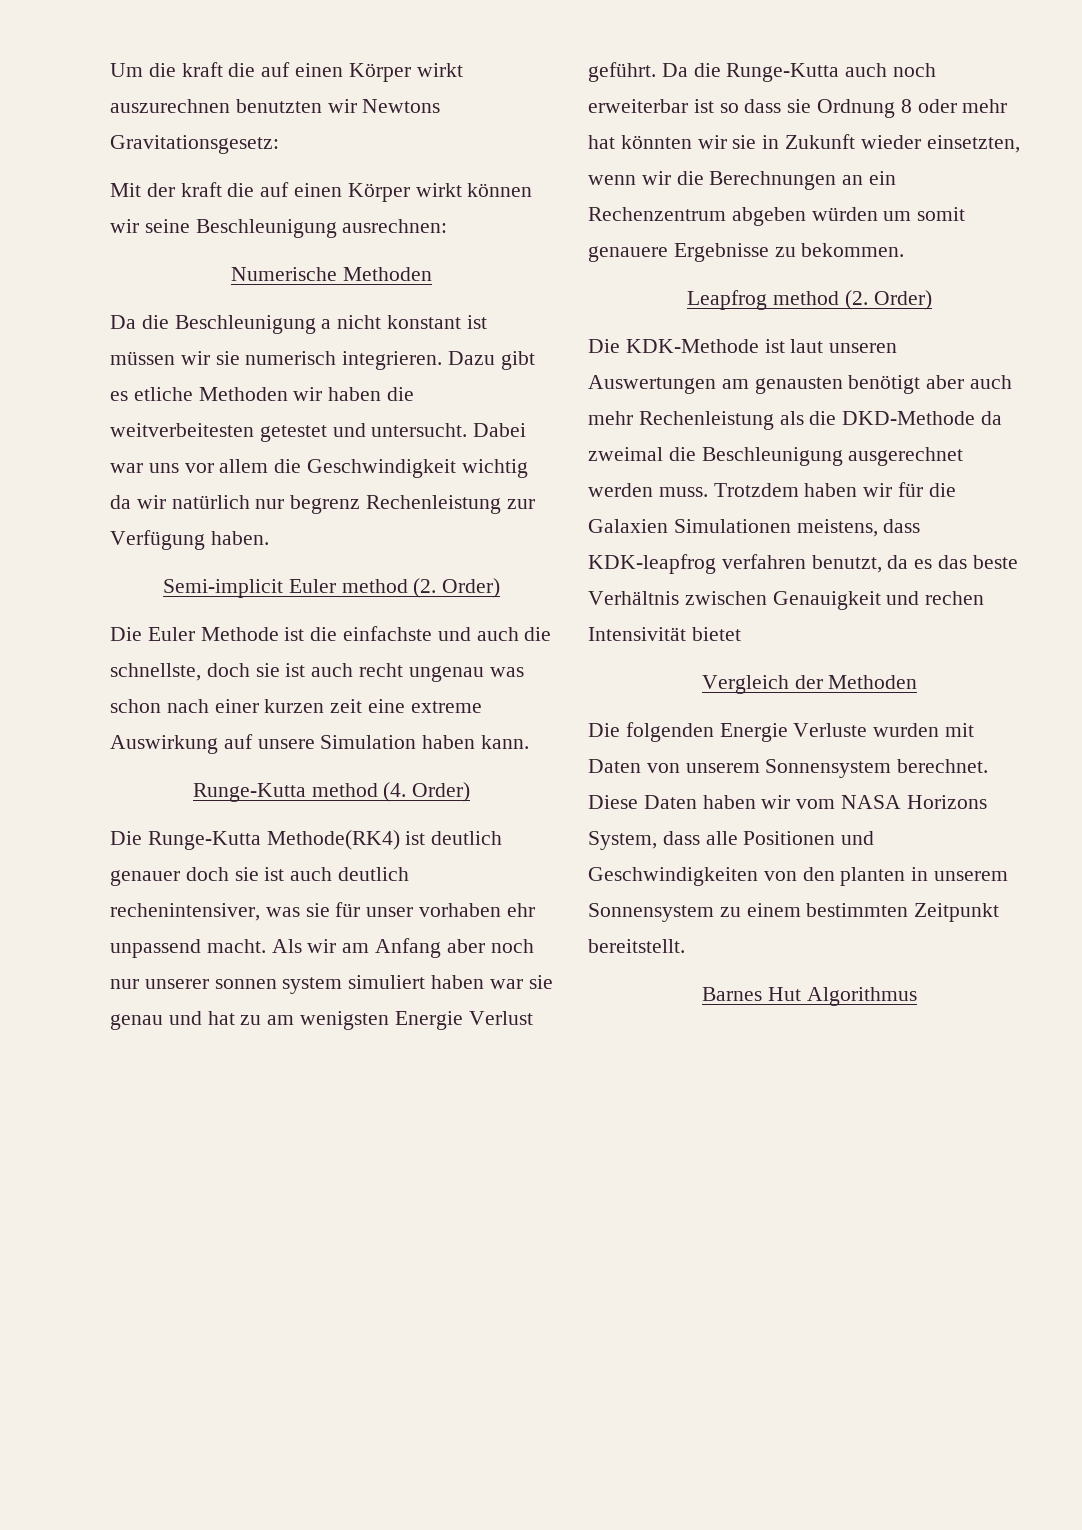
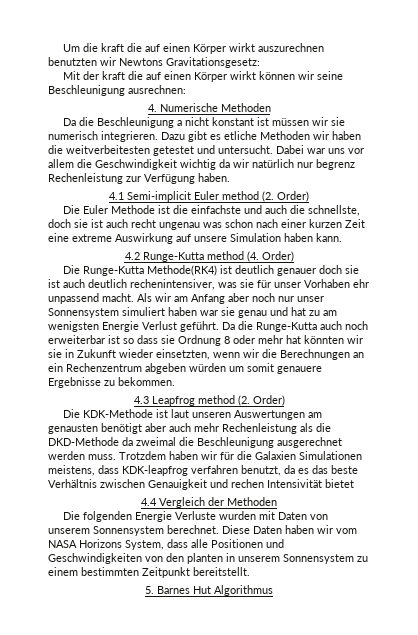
- Numerische Methoden
+ 4. Numerische Methoden
- Semi-implicit Euler method (2. Order)
+ 4.1 Semi-implicit Euler method (2. Order)
- Die Euler Methode ist die einfachste und auch die schnellste, doch sie ist auch recht ungenau was schon nach einer kurzen zeit eine extreme Auswirkung auf unsere Simulation haben kann.
+ Die Euler Methode ist die einfachste und auch die schnellste, doch sie ist auch recht ungenau was schon nach einer kurzen Zeit eine extreme Auswirkung auf unsere Simulation haben kann.
- Runge-Kutta method (4. Order)
+ 4.2 Runge-Kutta method (4. Order)
- Die Runge-Kutta Methode(RK4) ist deutlich genauer doch sie ist auch deutlich rechenintensiver, was sie für unser vorhaben ehr unpassend macht.
+ Die Runge-Kutta Methode(RK4) ist deutlich genauer doch sie ist auch deutlich rechenintensiver, was sie für unser Vorhaben ehr unpassend macht.
- Als wir am Anfang aber noch nur unserer sonnen system simuliert haben war sie genau und hat zu am wenigsten Energie Verlust geführt.
+ Als wir am Anfang aber noch nur unser Sonnensystem simuliert haben war sie genau und hat zu am wenigsten Energie Verlust geführt.
- Leapfrog method (2. Order)
+ 4.3 Leapfrog method (2. Order)
- Vergleich der Methoden
+ 4.4 Vergleich der Methoden
- Barnes Hut Algorithmus
+ 5. Barnes Hut Algorithmus

